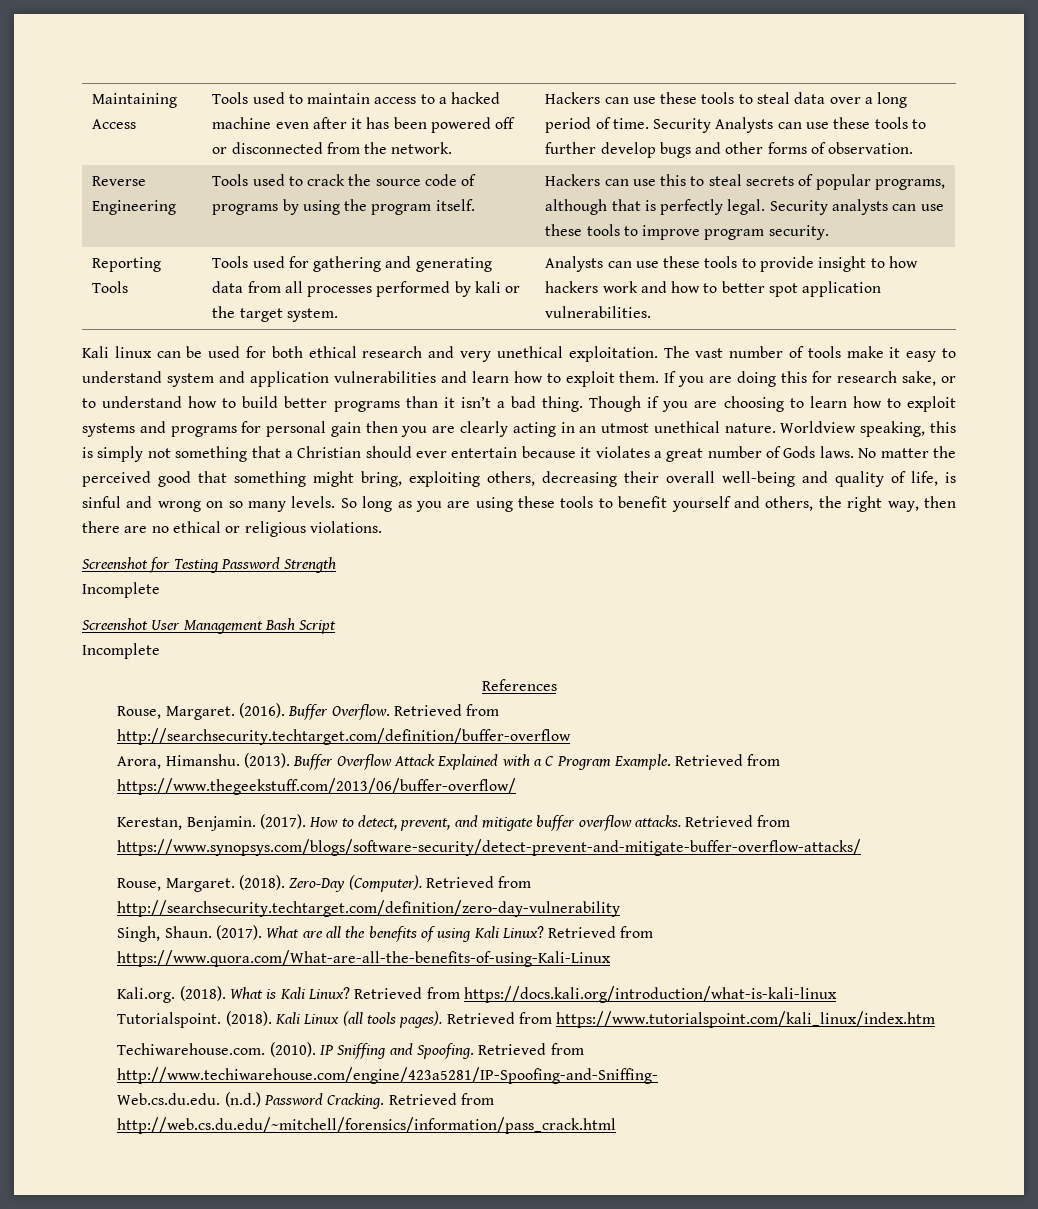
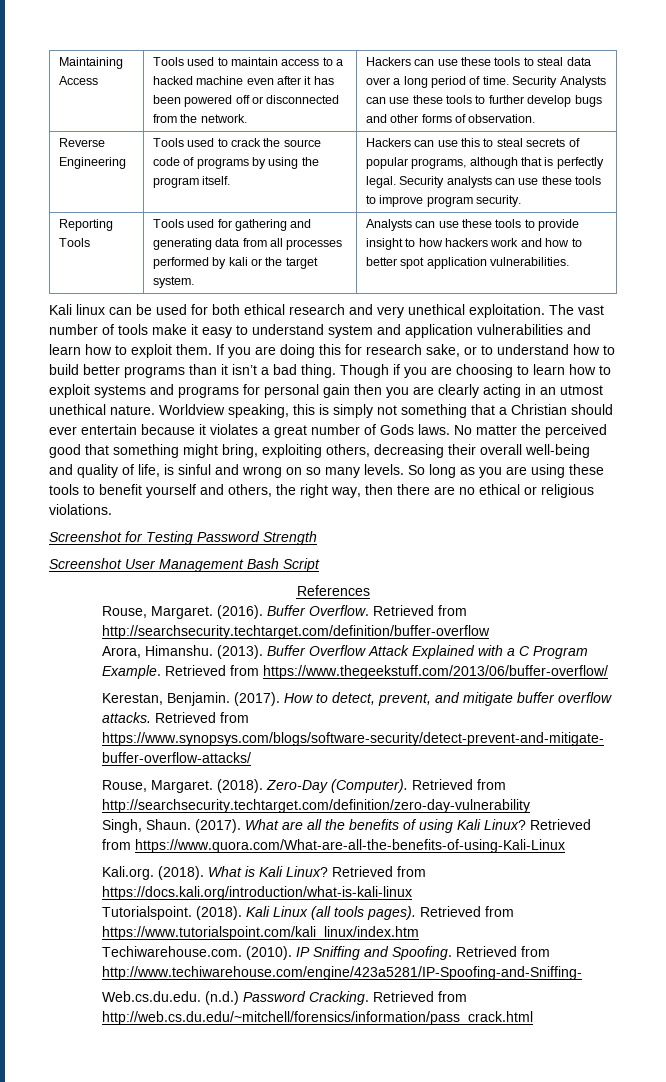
  Screenshot for Testing Password Strength
- Incomplete
  Screenshot User Management Bash Script
- Incomplete

